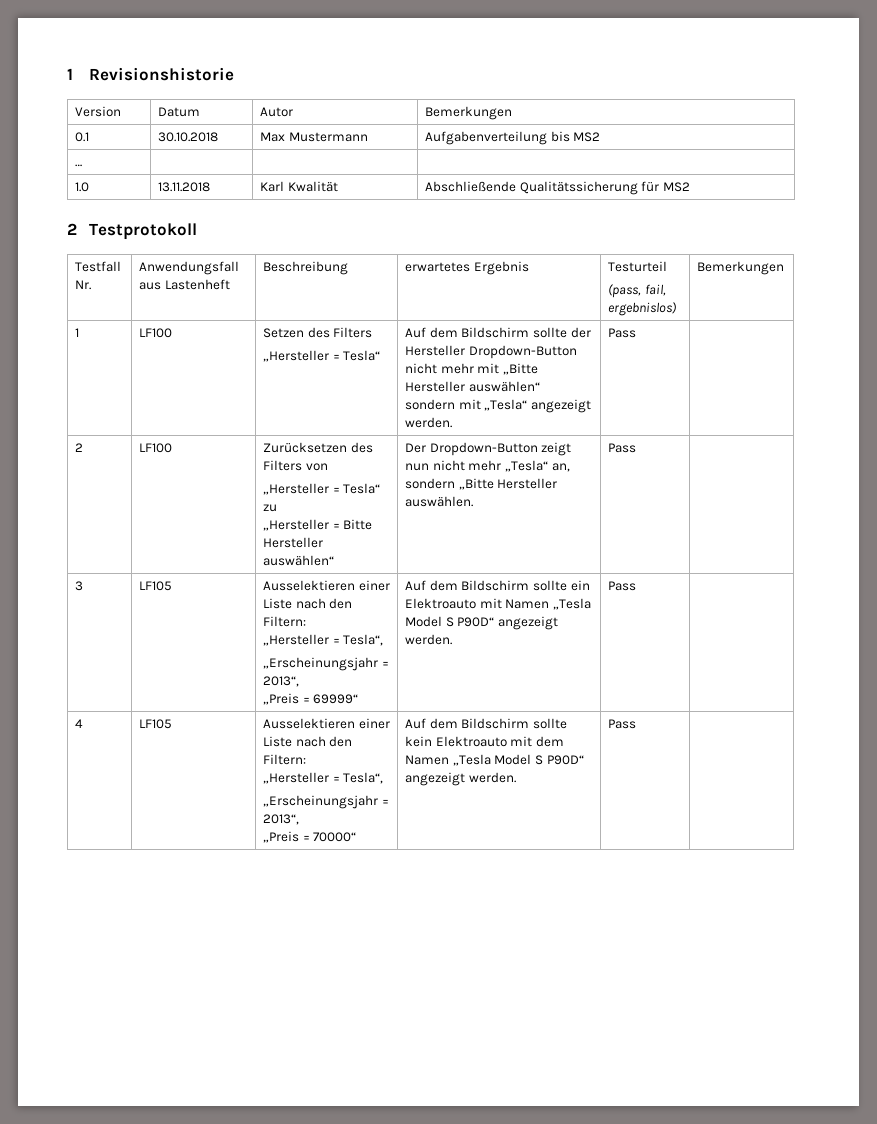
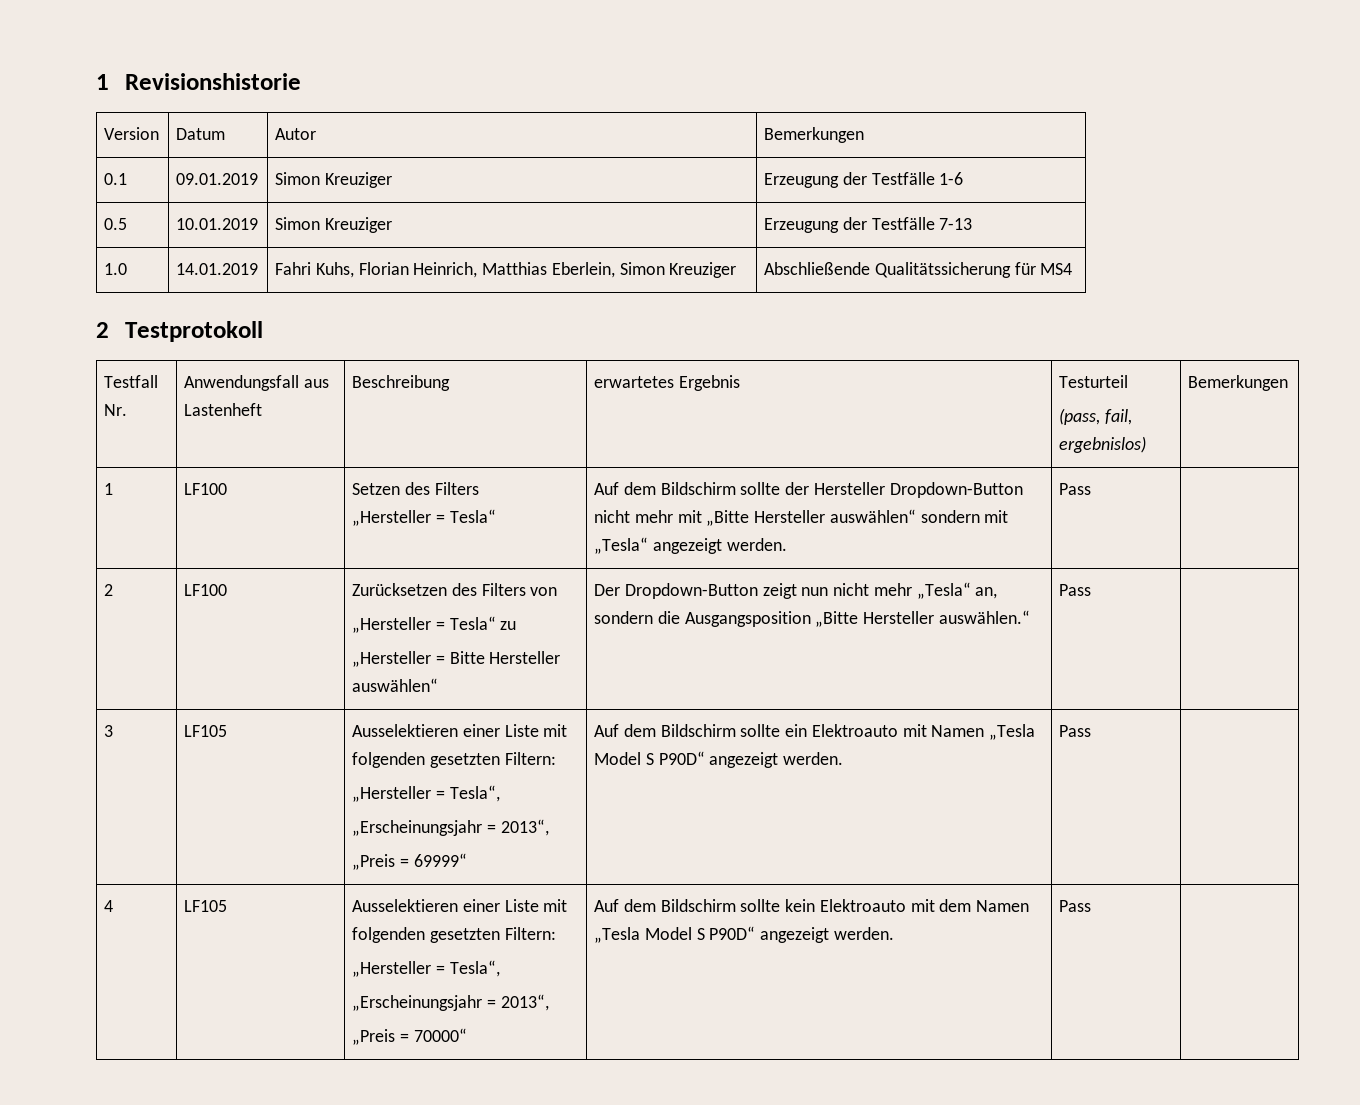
- 0.1 | 30.10.2018 | Max Mustermann | Aufgabenverteilung bis MS2
- … | | |
- 1.0 | 13.11.2018 | Karl Kwalität | Abschließende Qualitätssicherung für MS2
+ 0.1 | 09.01.2019 | Simon Kreuziger | Erzeugung der Testfälle 1-6
+ 0.5 | 10.01.2019 | Simon Kreuziger | Erzeugung der Testfälle 7-13
+ 1.0 | 14.01.2019 | Fahri Kuhs, Florian Heinrich, Matthias Eberlein, Simon Kreuziger | Abschließende Qualitätssicherung für MS4
  2 | LF100 | Zurücksetzen des Filters von
  „Hersteller = Tesla“ zu
- „Hersteller = Bitte Hersteller auswählen“ | Der Dropdown-Button zeigt nun nicht mehr „Tesla“ an, sondern „Bitte Hersteller auswählen. | Pass |
+ „Hersteller = Bitte Hersteller auswählen“ | Der Dropdown-Button zeigt nun nicht mehr „Tesla“ an, sondern die Ausgangsposition „Bitte Hersteller auswählen.“ | Pass |
- 3 | LF105 | Ausselektieren einer Liste nach den Filtern:
+ 3 | LF105 | Ausselektieren einer Liste mit folgenden gesetzten Filtern:
- 4 | LF105 | Ausselektieren einer Liste nach den Filtern:
+ 4 | LF105 | Ausselektieren einer Liste mit folgenden gesetzten Filtern:

